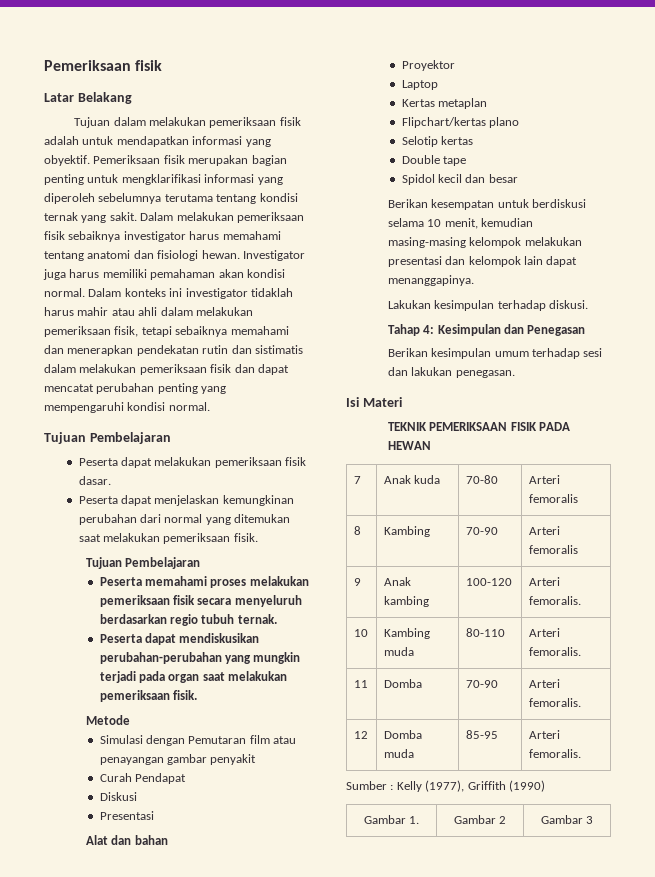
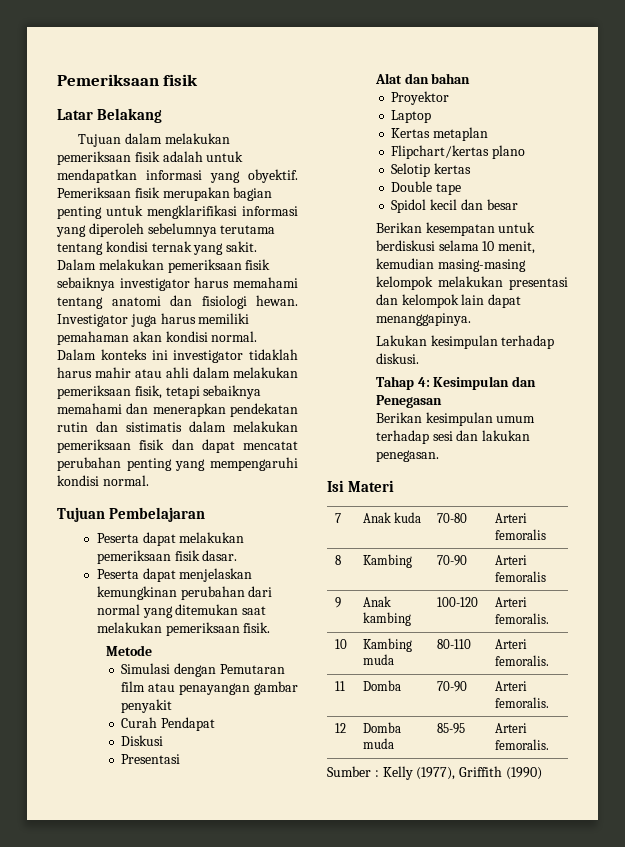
  Peserta dapat menjelaskan kemungkinan perubahan dari normal yang ditemukan saat melakukan pemeriksaan fisik.
- Tujuan Pembelajaran
- Peserta memahami proses melakukan pemeriksaan fisik secara menyeluruh berdasarkan regio tubuh ternak.
- Peserta dapat mendiskusikan perubahan-perubahan yang mungkin terjadi pada organ saat melakukan pemeriksaan fisik.
- TEKNIK PEMERIKSAAN FISIK PADA HEWAN
- Gambar 1. | Gambar 2 | Gambar 3

